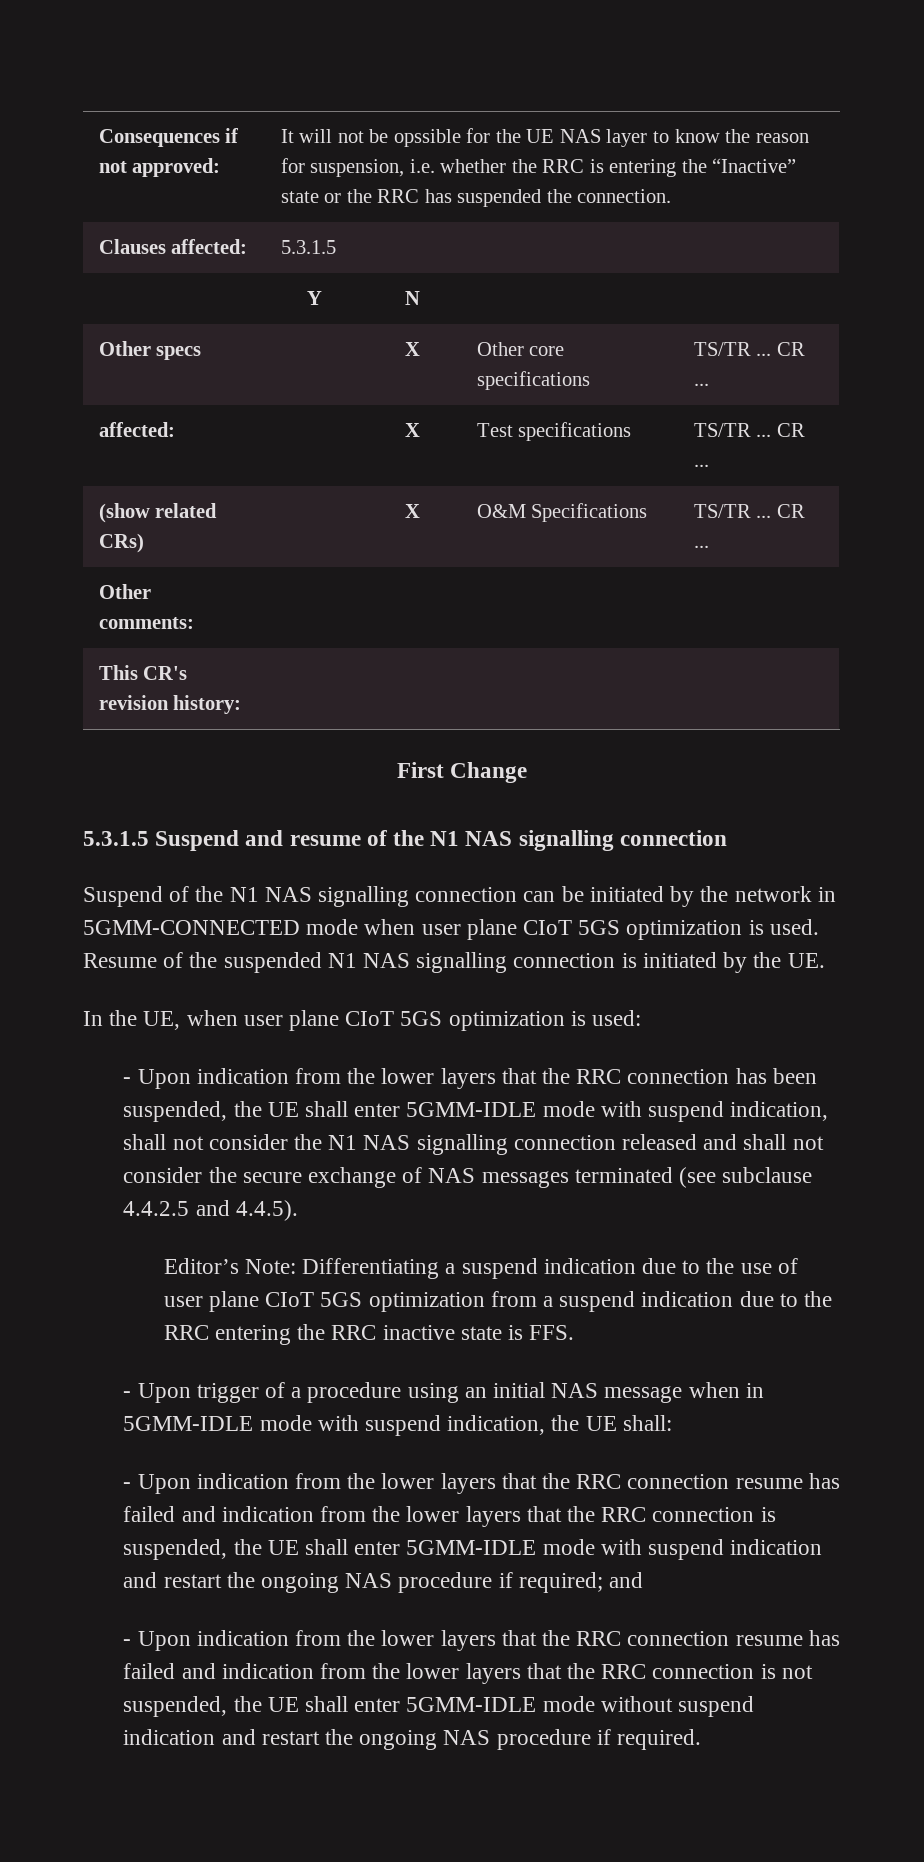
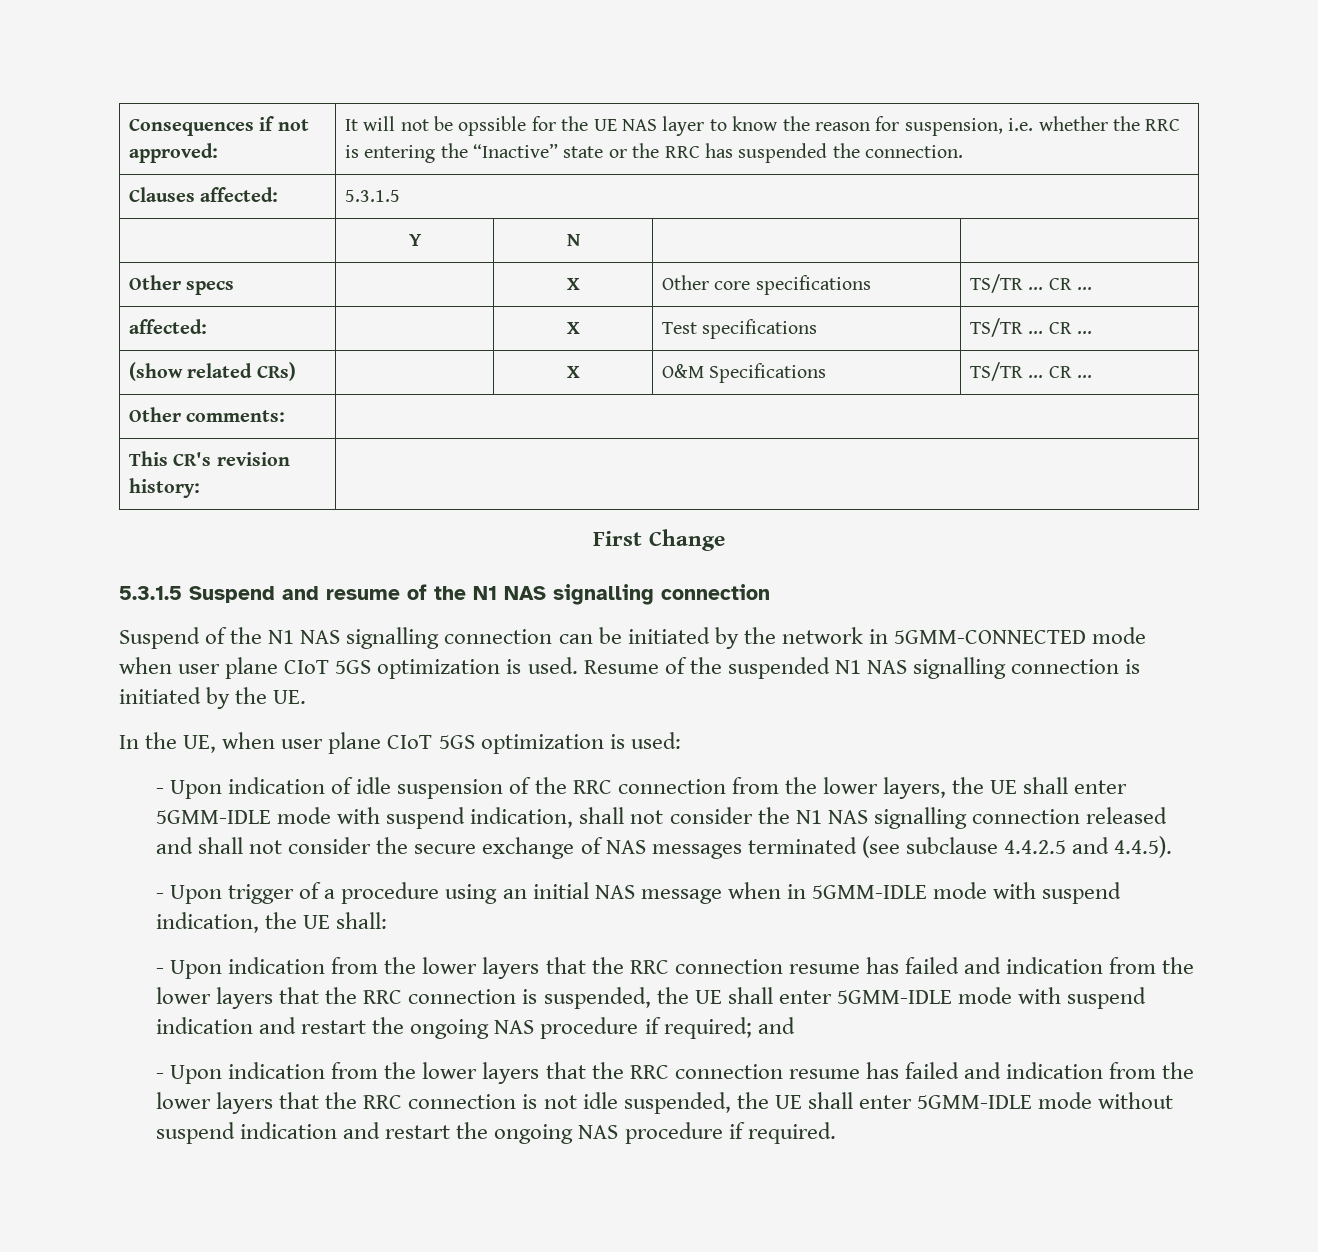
- - Upon indication from the lower layers that the RRC connection has been suspended, the UE shall enter 5GMM-IDLE mode with suspend indication, shall not consider the N1 NAS signalling connection released and shall not consider the secure exchange of NAS messages terminated (see subclause 4.4.2.5 and 4.4.5).
+ - Upon indication of idle suspension of the RRC connection from the lower layers, the UE shall enter 5GMM-IDLE mode with suspend indication, shall not consider the N1 NAS signalling connection released and shall not consider the secure exchange of NAS messages terminated (see subclause 4.4.2.5 and 4.4.5).
- Editor’s Note: Differentiating a suspend indication due to the use of user plane CIoT 5GS optimization from a suspend indication due to the RRC entering the RRC inactive state is FFS.
- - Upon indication from the lower layers that the RRC connection resume has failed and indication from the lower layers that the RRC connection is not suspended, the UE shall enter 5GMM-IDLE mode without suspend indication and restart the ongoing NAS procedure if required.
+ - Upon indication from the lower layers that the RRC connection resume has failed and indication from the lower layers that the RRC connection is not idle suspended, the UE shall enter 5GMM-IDLE mode without suspend indication and restart the ongoing NAS procedure if required.

